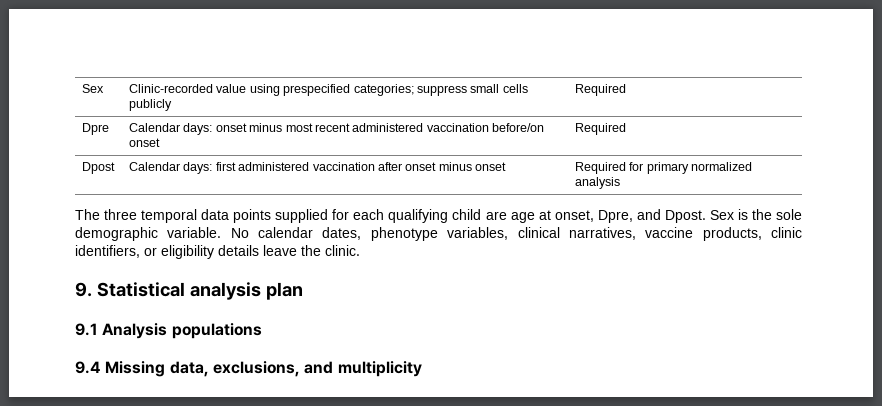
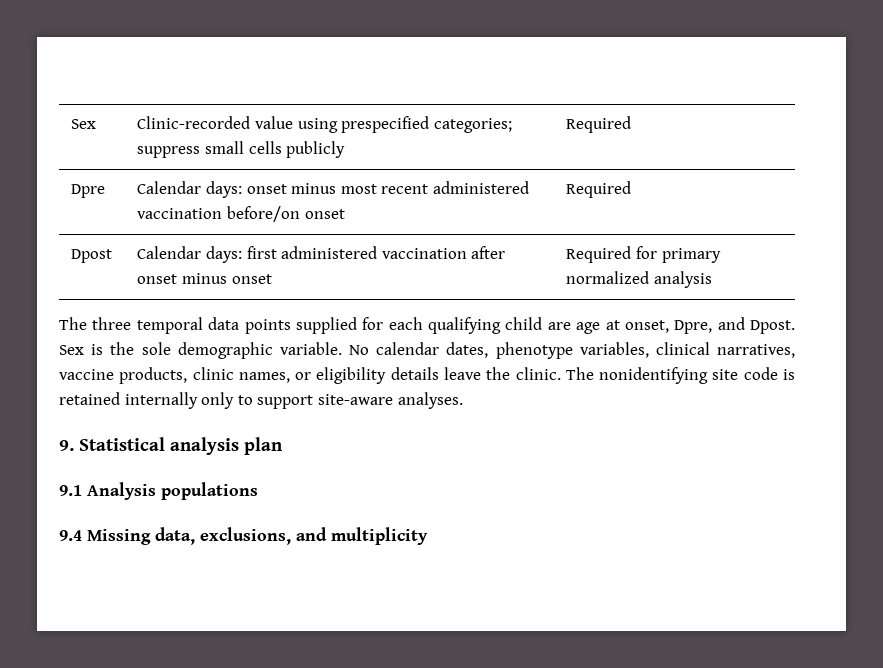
- No calendar dates, phenotype variables, clinical narratives, vaccine products, clinic identifiers, or eligibility details leave the clinic.
+ No calendar dates, phenotype variables, clinical narratives, vaccine products, clinic names, or eligibility details leave the clinic. The nonidentifying site code is retained internally only to support site-aware analyses.

